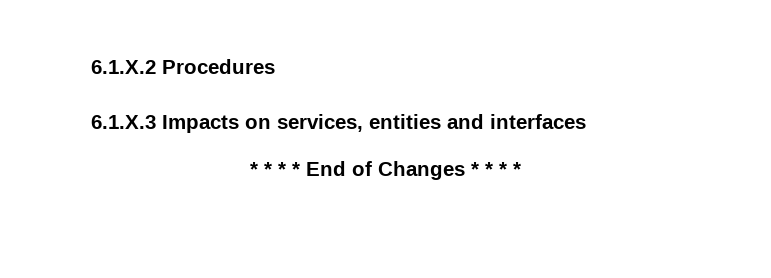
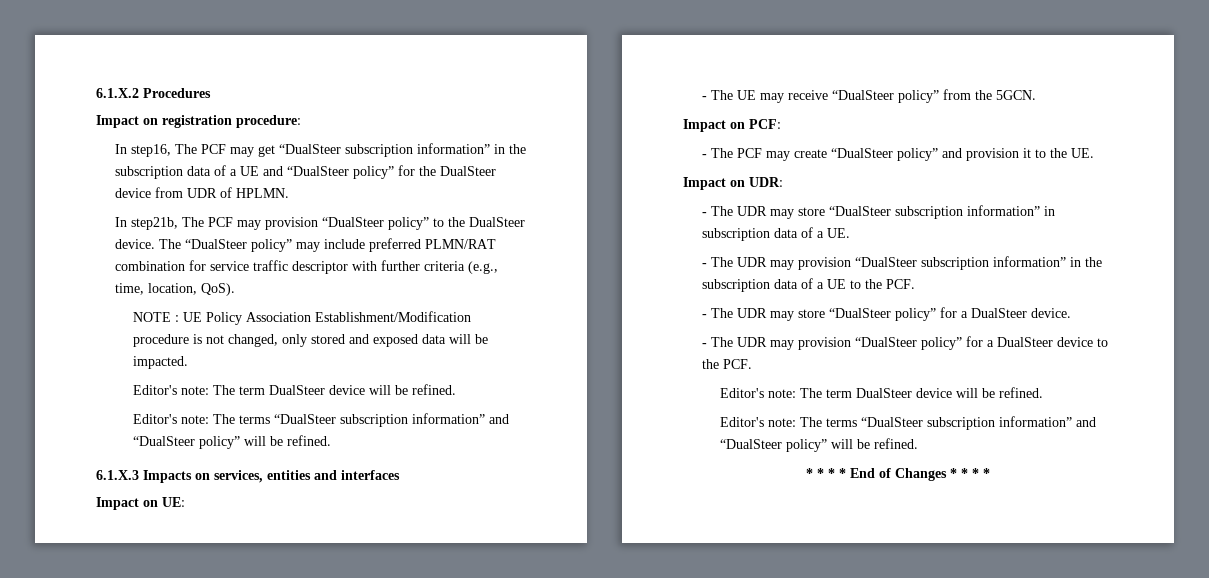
+ Impact on registration procedure:
+ In step16, The PCF may get “DualSteer subscription information” in the subscription data of a UE and “DualSteer policy” for the DualSteer device from UDR of HPLMN.
+ In step21b, The PCF may provision “DualSteer policy” to the DualSteer device. The “DualSteer policy” may include preferred PLMN/RAT combination for service traffic descriptor with further criteria (e.g., time, location, QoS).
+ NOTE : UE Policy Association Establishment/Modification procedure is not changed, only stored and exposed data will be impacted.
+ Editor's note: The term DualSteer device will be refined.
+ Editor's note: The terms “DualSteer subscription information” and “DualSteer policy” will be refined.
+ Impact on UE:
+ - The UE may receive “DualSteer policy” from the 5GCN.
+ Impact on PCF:
+ - The PCF may create “DualSteer policy” and provision it to the UE.
+ Impact on UDR:
+ - The UDR may store “DualSteer subscription information” in subscription data of a UE.
+ - The UDR may provision “DualSteer subscription information” in the subscription data of a UE to the PCF.
+ - The UDR may store “DualSteer policy” for a DualSteer device.
+ - The UDR may provision “DualSteer policy” for a DualSteer device to the PCF.
+ Editor's note: The term DualSteer device will be refined.
+ Editor's note: The terms “DualSteer subscription information” and “DualSteer policy” will be refined.

